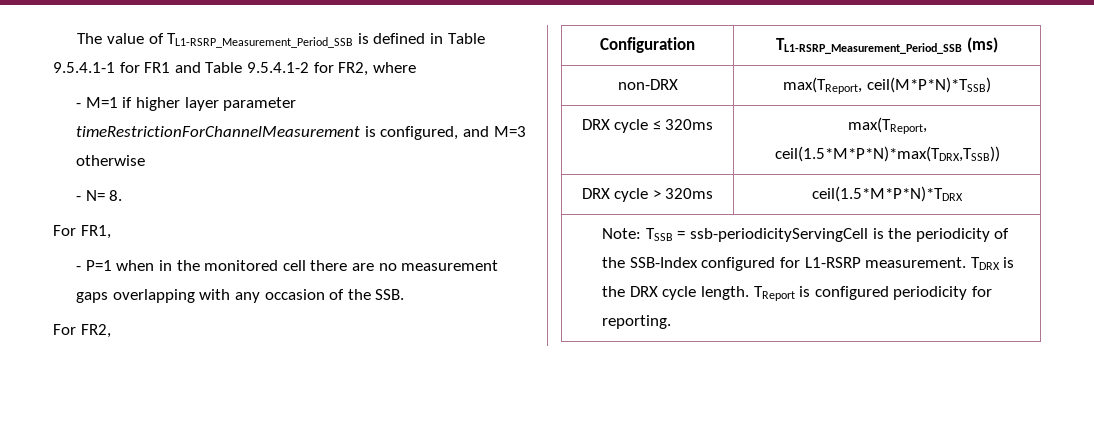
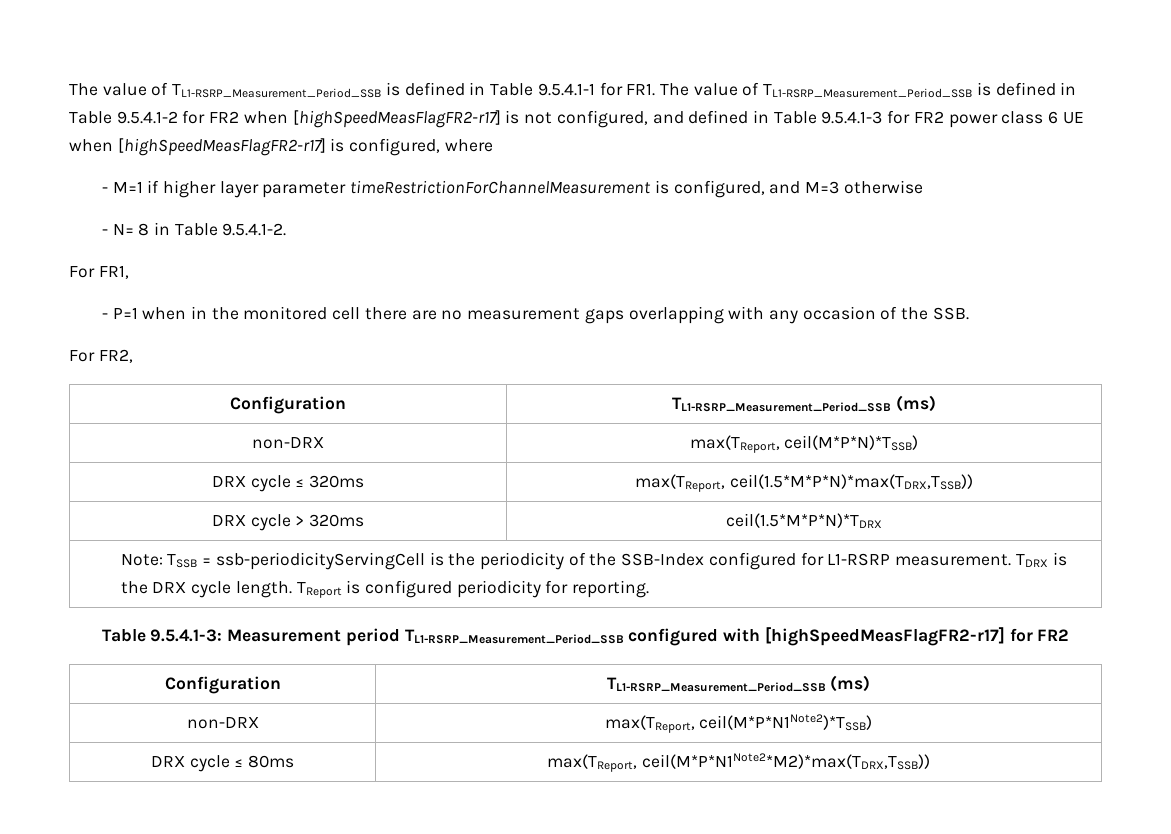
- The value of TL1-RSRP_Measurement_Period_SSB is defined in Table 9.5.4.1-1 for FR1 and Table 9.5.4.1-2 for FR2, where
+ The value of TL1-RSRP_Measurement_Period_SSB is defined in Table 9.5.4.1-1 for FR1. The value of TL1-RSRP_Measurement_Period_SSB is defined in Table 9.5.4.1-2 for FR2 when [highSpeedMeasFlagFR2-r17] is not configured, and defined in Table 9.5.4.1-3 for FR2 power class 6 UE when [highSpeedMeasFlagFR2-r17] is configured, where
- - N= 8.
+ - N= 8 in Table 9.5.4.1-2.
+ Table 9.5.4.1-3: Measurement period TL1-RSRP_Measurement_Period_SSB configured with [highSpeedMeasFlagFR2-r17] for FR2
+ Configuration | TL1-RSRP_Measurement_Period_SSB (ms)
+ non-DRX | max(TReport, ceil(M*P*N1Note2)*TSSB)
+ DRX cycle ≤ 80ms | max(TReport, ceil(M*P*N1Note2*M2)*max(TDRX,TSSB))

